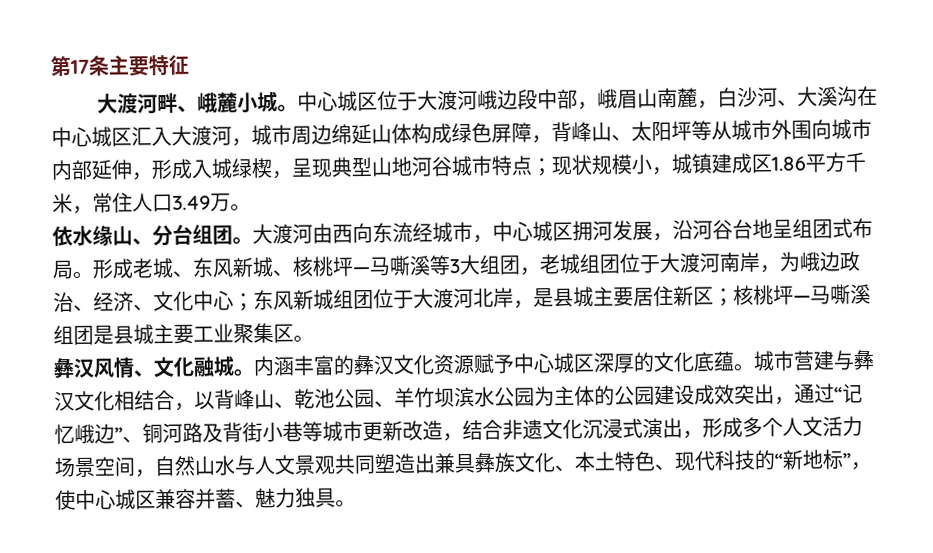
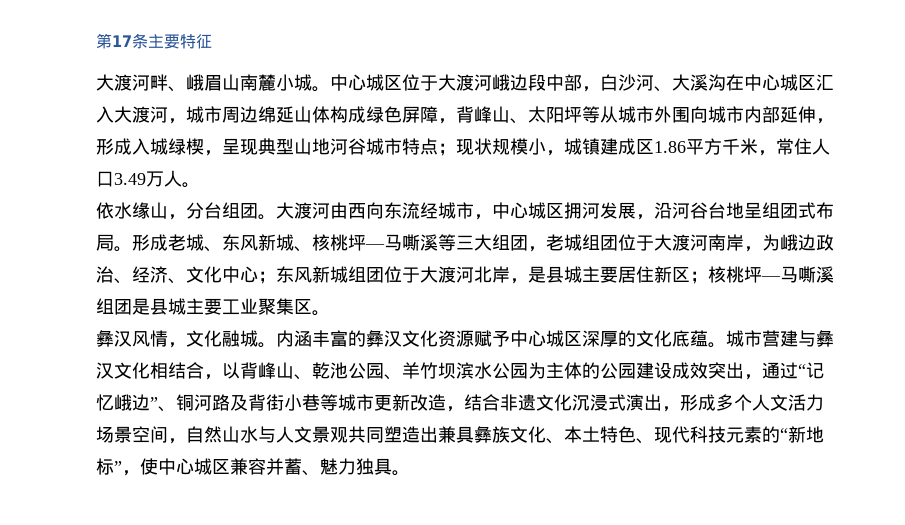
- 大渡河畔、峨麓小城。
+ 大渡河畔、峨眉山南麓小城。
- 中心城区位于大渡河峨边段中部，峨眉山南麓，白沙河、大溪沟在中心城区汇入大渡河，城市周边绵延山体构成绿色屏障，背峰山、太阳坪等从城市外围向城市内部延伸，形成入城绿楔，呈现典型山地河谷城市特点；现状规模小，城镇建成区1.86平方千米，常住人口3.49万。
+ 中心城区位于大渡河峨边段中部，白沙河、大溪沟在中心城区汇入大渡河，城市周边绵延山体构成绿色屏障，背峰山、太阳坪等从城市外围向城市内部延伸，形成入城绿楔，呈现典型山地河谷城市特点；现状规模小，城镇建成区1.86平方千米，常住人口3.49万人。
- 依水缘山、分台组团。
+ 依水缘山，分台组团。
- 形成老城、东风新城、核桃坪—马嘶溪等3大组团，老城组团位于大渡河南岸，为峨边政治、经济、文化中心；东风新城组团位于大渡河北岸，是县城主要居住新区；核桃坪—马嘶溪组团是县城主要工业聚集区。
+ 形成老城、东风新城、核桃坪—马嘶溪等三大组团，老城组团位于大渡河南岸，为峨边政治、经济、文化中心；东风新城组团位于大渡河北岸，是县城主要居住新区；核桃坪—马嘶溪组团是县城主要工业聚集区。
- 彝汉风情、文化融城。
+ 彝汉风情，文化融城。
- 城市营建与彝汉文化相结合，以背峰山、乾池公园、羊竹坝滨水公园为主体的公园建设成效突出，通过“记忆峨边”、铜河路及背街小巷等城市更新改造，结合非遗文化沉浸式演出，形成多个人文活力场景空间，自然山水与人文景观共同塑造出兼具彝族文化、本土特色、现代科技的“新地标”，使中心城区兼容并蓄、魅力独具。
+ 城市营建与彝汉文化相结合，以背峰山、乾池公园、羊竹坝滨水公园为主体的公园建设成效突出，通过“记忆峨边”、铜河路及背街小巷等城市更新改造，结合非遗文化沉浸式演出，形成多个人文活力场景空间，自然山水与人文景观共同塑造出兼具彝族文化、本土特色、现代科技元素的“新地标”，使中心城区兼容并蓄、魅力独具。

